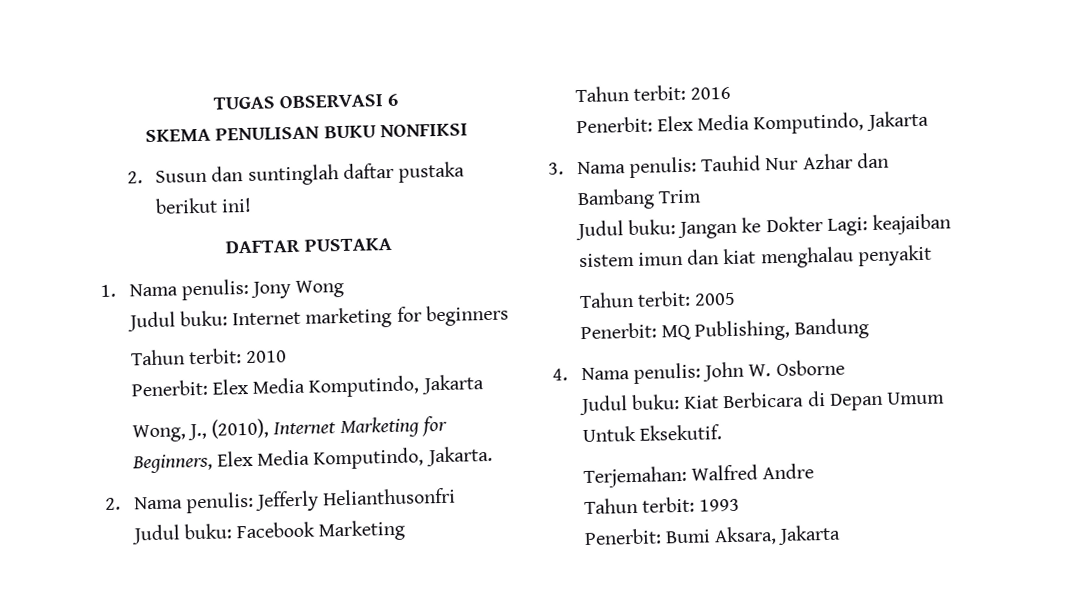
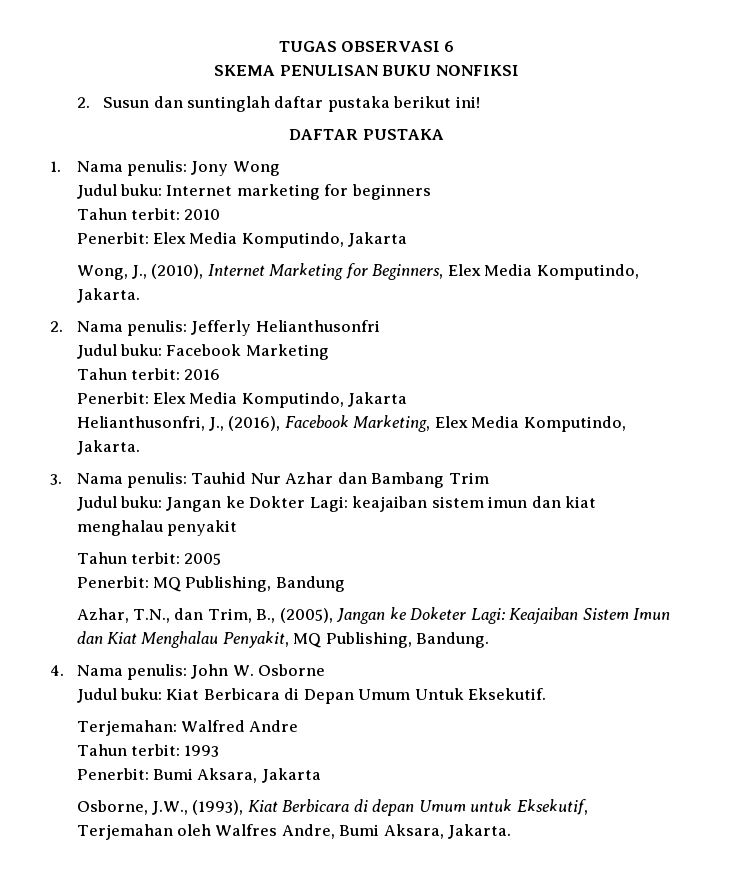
+ Helianthusonfri, J., (2016), Facebook Marketing, Elex Media Komputindo, Jakarta.
+ Azhar, T.N., dan Trim, B., (2005), Jangan ke Doketer Lagi: Keajaiban Sistem Imun dan Kiat Menghalau Penyakit, MQ Publishing, Bandung.
+ Osborne, J.W., (1993), Kiat Berbicara di depan Umum untuk Eksekutif, Terjemahan oleh Walfres Andre, Bumi Aksara, Jakarta.

